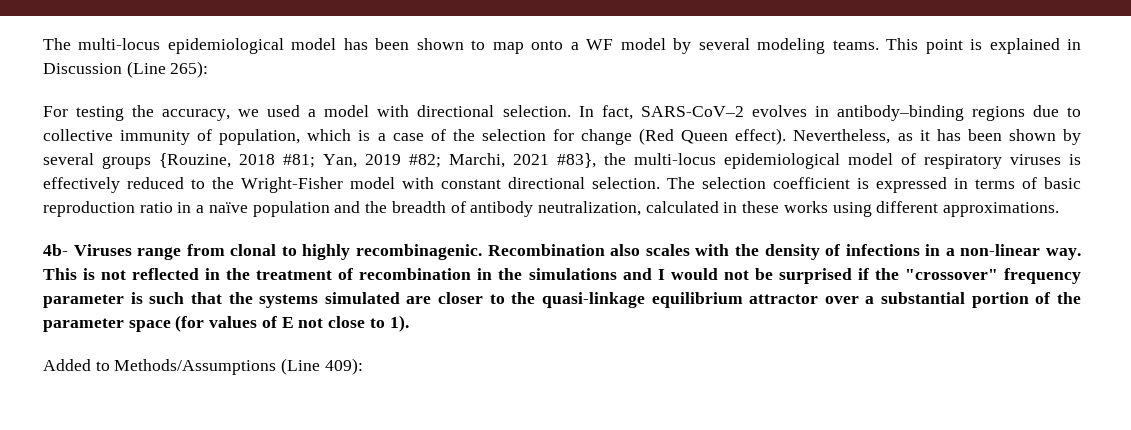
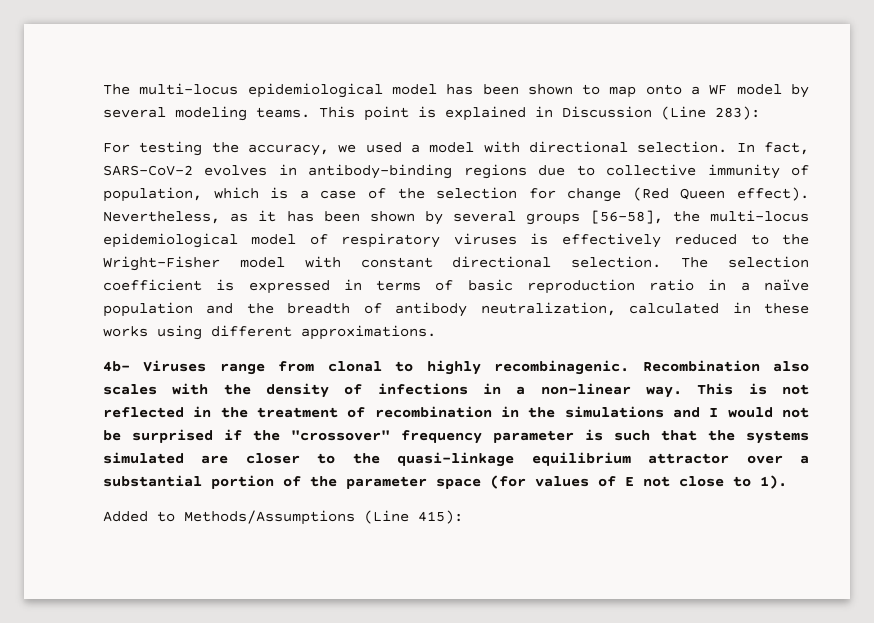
- This point is explained in Discussion (Line 265):
+ This point is explained in Discussion (Line 283):
- Nevertheless, as it has been shown by several groups {Rouzine, 2018 #81; Yan, 2019 #82; Marchi, 2021 #83}, the multi-locus epidemiological model of respiratory viruses is effectively reduced to the Wright-Fisher model with constant directional selection.
+ Nevertheless, as it has been shown by several groups [56-58], the multi-locus epidemiological model of respiratory viruses is effectively reduced to the Wright-Fisher model with constant directional selection.
- Added to Methods/Assumptions (Line 409):
+ Added to Methods/Assumptions (Line 415):

